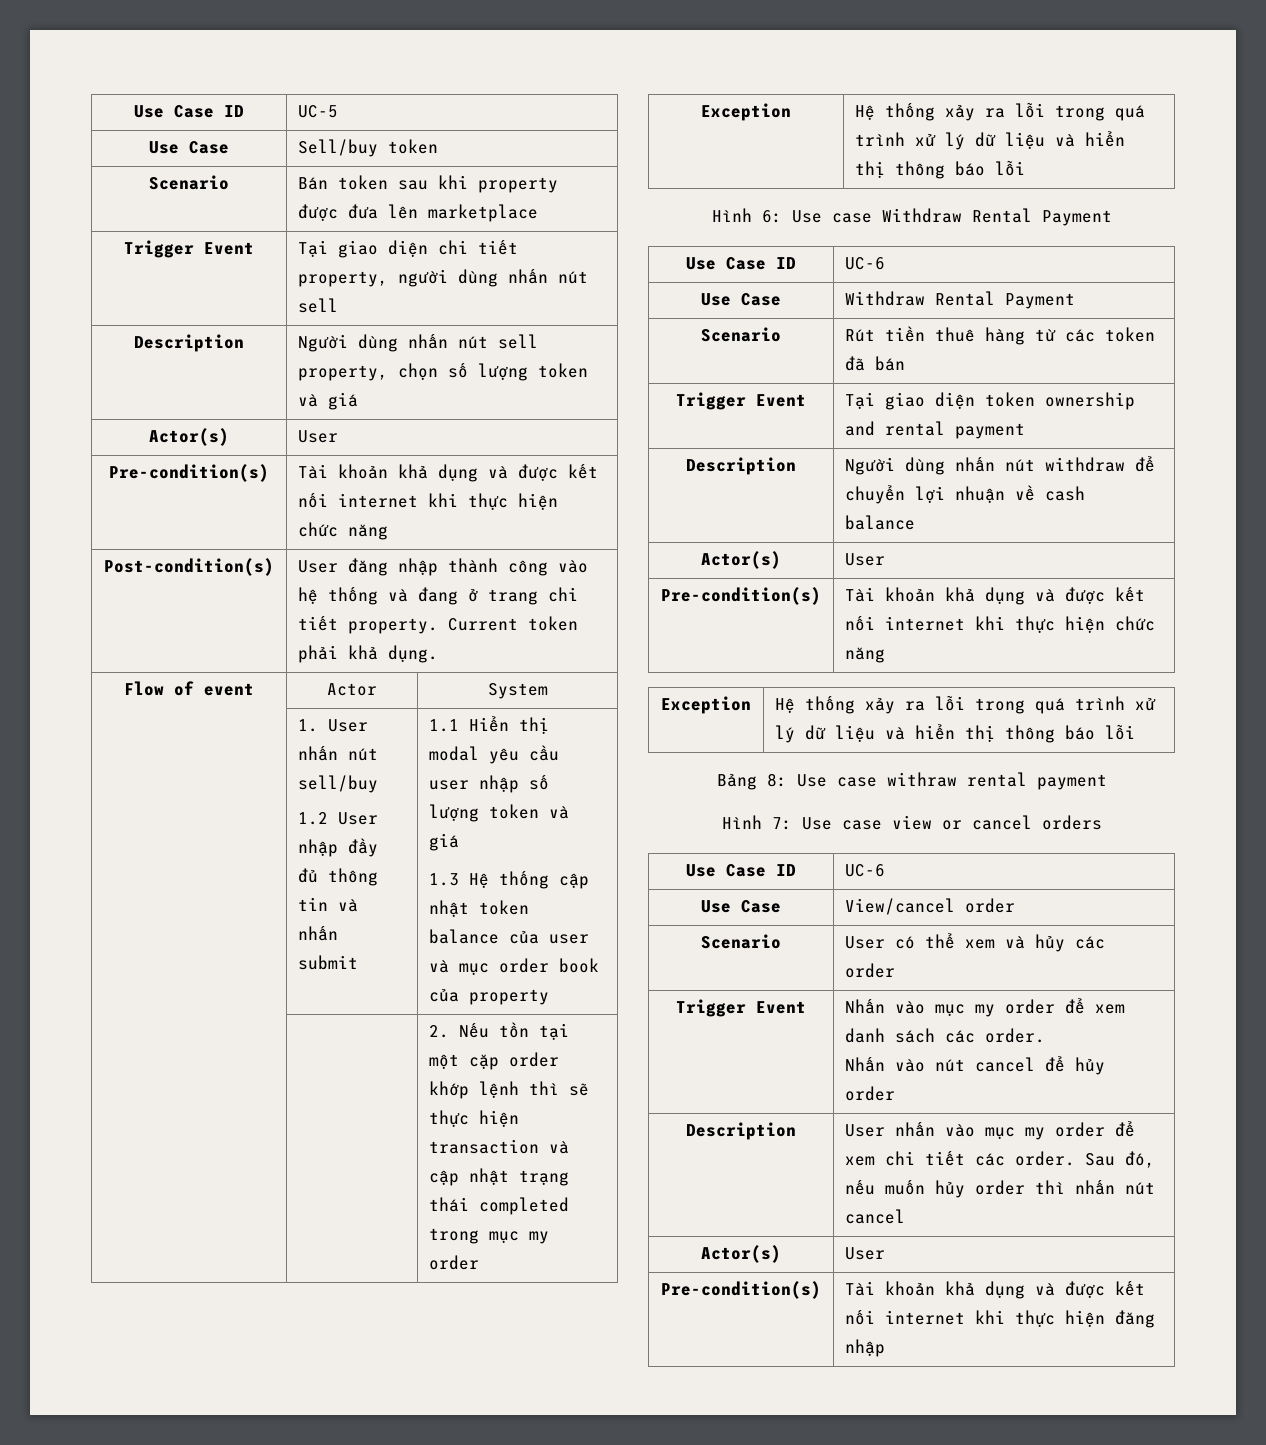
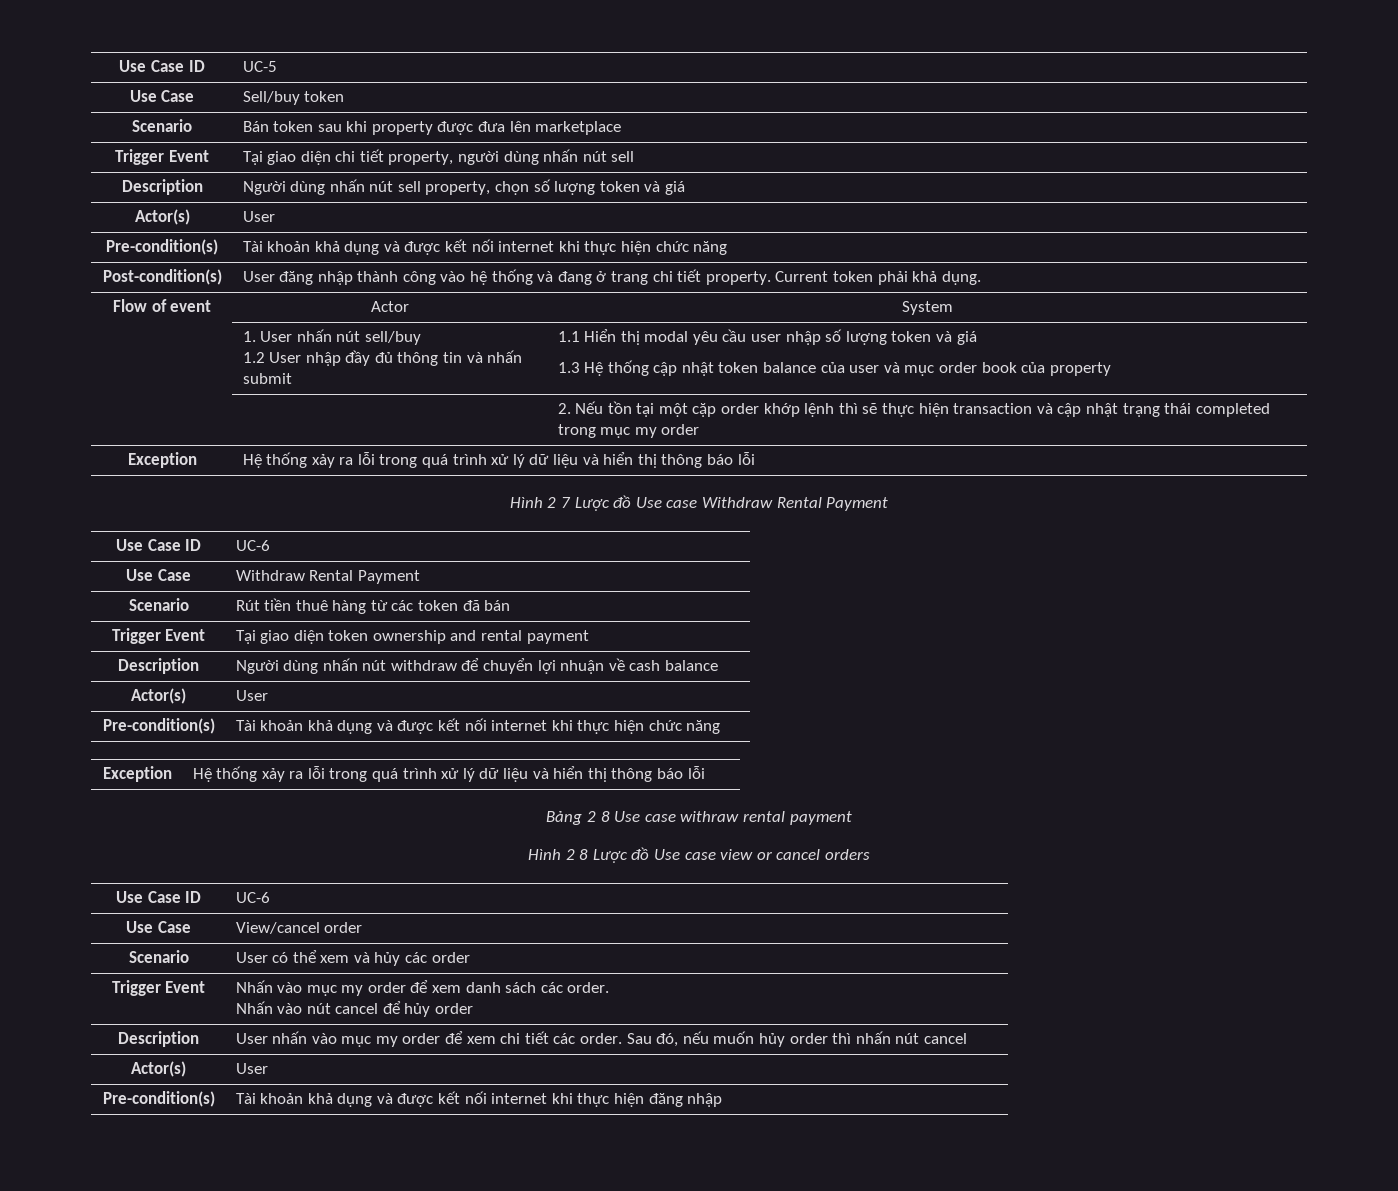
- Hình 6: Use case Withdraw Rental Payment
+ Hình 2 7 Lược đồ Use case Withdraw Rental Payment
- Bảng 8: Use case withraw rental payment
+ Bảng 2 8 Use case withraw rental payment
- Hình 7: Use case view or cancel orders
+ Hình 2 8 Lược đồ Use case view or cancel orders

